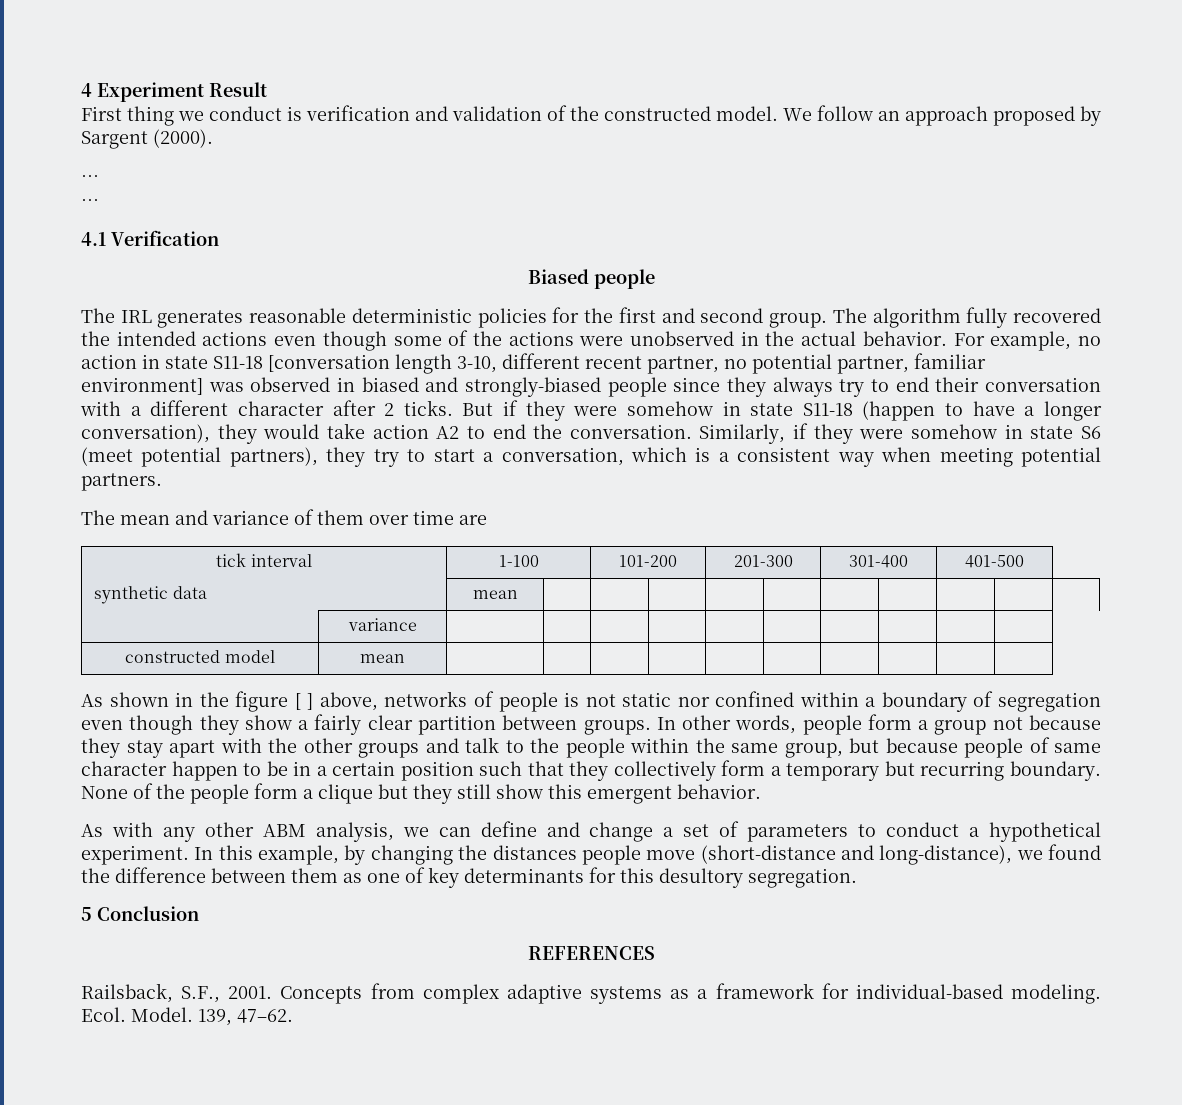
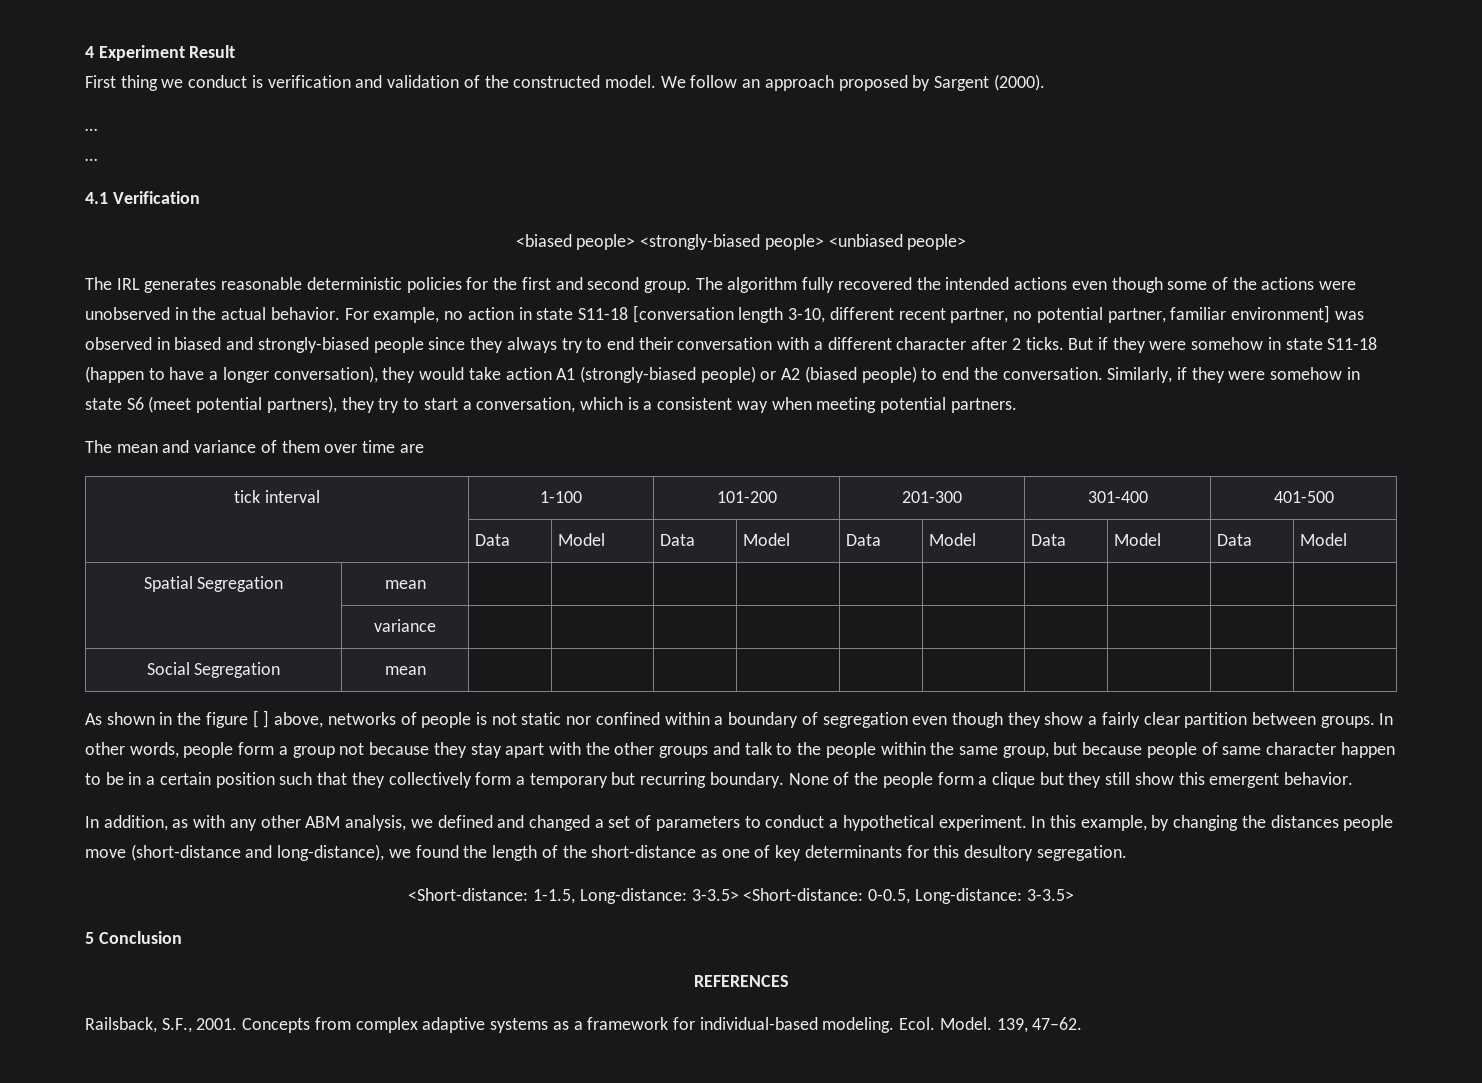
- Biased people
+ <biased people> <strongly-biased people> <unbiased people>
- But if they were somehow in state S11-18 (happen to have a longer conversation), they would take action A2 to end the conversation.
+ But if they were somehow in state S11-18 (happen to have a longer conversation), they would take action A1 (strongly-biased people) or A2 (biased people) to end the conversation.
- synthetic data | mean | | | | | | | | | |
+ | Data | Model | Data | Model | Data | Model | Data | Model | Data | Model
+ Spatial Segregation | mean | | | | | | | | | |
- constructed model | mean | | | | | | | | | |
+ Social Segregation | mean | | | | | | | | | |
- As with any other ABM analysis, we can define and change a set of parameters to conduct a hypothetical experiment.
+ In addition, as with any other ABM analysis, we defined and changed a set of parameters to conduct a hypothetical experiment.
- In this example, by changing the distances people move (short-distance and long-distance), we found the difference between them as one of key determinants for this desultory segregation.
+ In this example, by changing the distances people move (short-distance and long-distance), we found the length of the short-distance as one of key determinants for this desultory segregation.
+ <Short-distance: 1-1.5, Long-distance: 3-3.5> <Short-distance: 0-0.5, Long-distance: 3-3.5>

